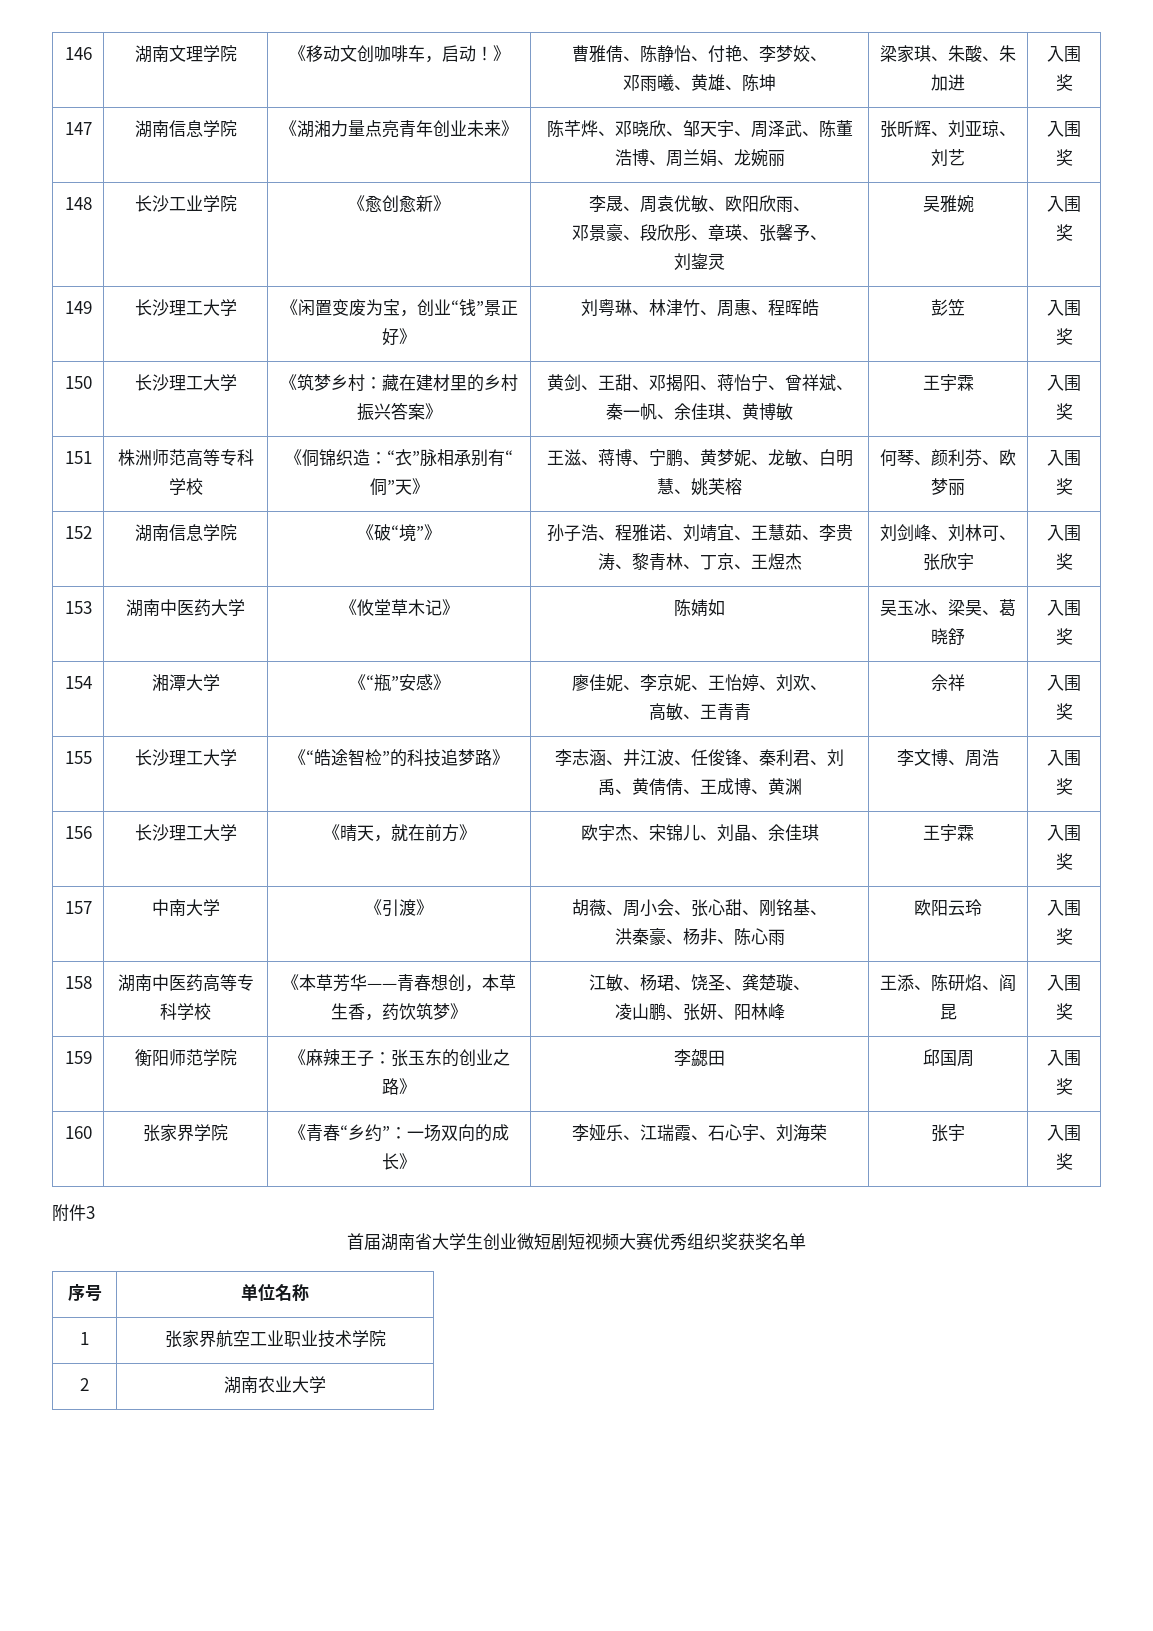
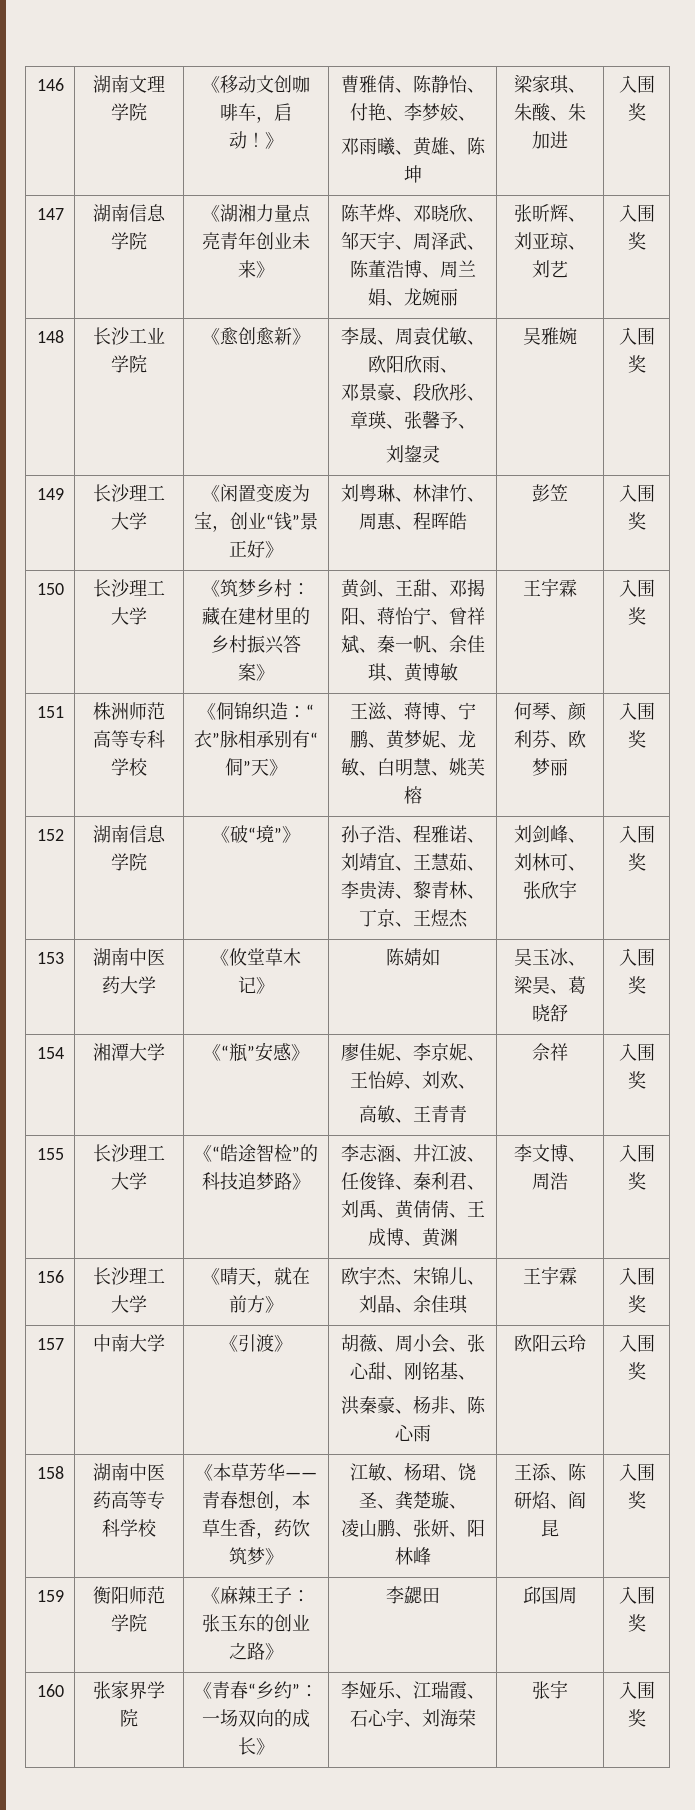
- 附件3
- 首届湖南省大学生创业微短剧短视频大赛优秀组织奖获奖名单
- 序号 | 单位名称
- 1 | 张家界航空工业职业技术学院
- 2 | 湖南农业大学

